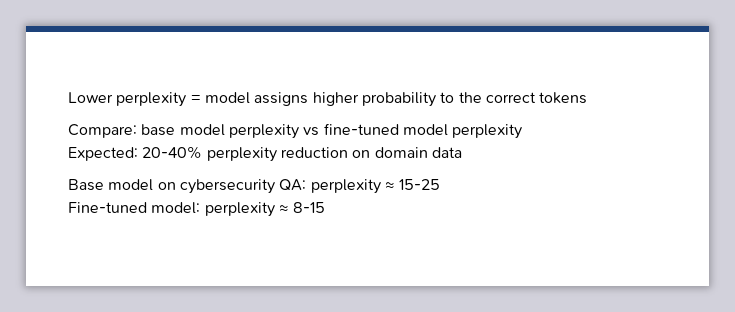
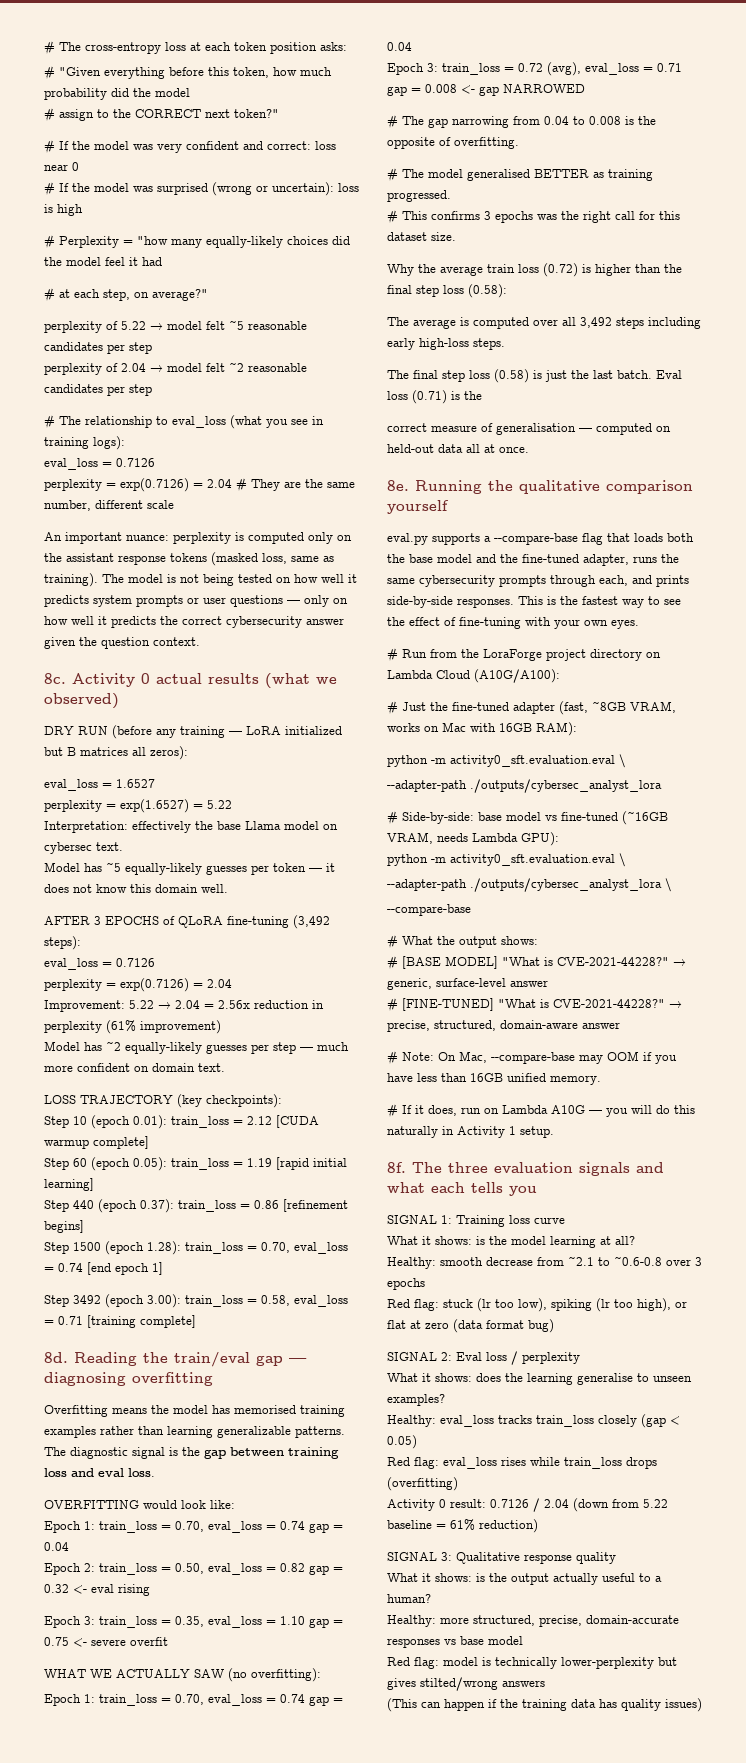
- Lower perplexity = model assigns higher probability to the correct tokens
- Compare: base model perplexity vs fine-tuned model perplexity
- Expected: 20-40% perplexity reduction on domain data
- Base model on cybersecurity QA: perplexity ≈ 15-25
- Fine-tuned model: perplexity ≈ 8-15
+ # The cross-entropy loss at each token position asks:
+ # "Given everything before this token, how much probability did the model
+ # assign to the CORRECT next token?"
+ # If the model was very confident and correct: loss near 0
+ # If the model was surprised (wrong or uncertain): loss is high
+ # Perplexity = "how many equally-likely choices did the model feel it had
+ # at each step, on average?"
+ perplexity of 5.22 → model felt ~5 reasonable candidates per step
+ perplexity of 2.04 → model felt ~2 reasonable candidates per step
+ # The relationship to eval_loss (what you see in training logs):
+ eval_loss = 0.7126
+ perplexity = exp(0.7126) = 2.04 # They are the same number, different scale
+ An important nuance: perplexity is computed only on the assistant response tokens (masked loss, same as training). The model is not being tested on how well it predicts system prompts or user questions — only on how well it predicts the correct cybersecurity answer given the question context.
+ 8c. Activity 0 actual results (what we observed)
+ DRY RUN (before any training — LoRA initialized but B matrices all zeros):
+ eval_loss = 1.6527
+ perplexity = exp(1.6527) = 5.22
+ Interpretation: effectively the base Llama model on cybersec text.
+ Model has ~5 equally-likely guesses per token — it does not know this domain well.
+ AFTER 3 EPOCHS of QLoRA fine-tuning (3,492 steps):
+ eval_loss = 0.7126
+ perplexity = exp(0.7126) = 2.04
+ Improvement: 5.22 → 2.04 = 2.56x reduction in perplexity (61% improvement)
+ Model has ~2 equally-likely guesses per step — much more confident on domain text.
+ LOSS TRAJECTORY (key checkpoints):
+ Step 10 (epoch 0.01): train_loss = 2.12 [CUDA warmup complete]
+ Step 60 (epoch 0.05): train_loss = 1.19 [rapid initial learning]
+ Step 440 (epoch 0.37): train_loss = 0.86 [refinement begins]
+ Step 1500 (epoch 1.28): train_loss = 0.70, eval_loss = 0.74 [end epoch 1]
+ Step 3492 (epoch 3.00): train_loss = 0.58, eval_loss = 0.71 [training complete]
+ 8d. Reading the train/eval gap — diagnosing overfitting
+ Overfitting means the model has memorised training examples rather than learning generalizable patterns. The diagnostic signal is the gap between training loss and eval loss.
+ OVERFITTING would look like:
+ Epoch 1: train_loss = 0.70, eval_loss = 0.74 gap = 0.04
+ Epoch 2: train_loss = 0.50, eval_loss = 0.82 gap = 0.32 <- eval rising
+ Epoch 3: train_loss = 0.35, eval_loss = 1.10 gap = 0.75 <- severe overfit
+ WHAT WE ACTUALLY SAW (no overfitting):
+ Epoch 1: train_loss = 0.70, eval_loss = 0.74 gap = 0.04
+ Epoch 3: train_loss = 0.72 (avg), eval_loss = 0.71 gap = 0.008 <- gap NARROWED
+ # The gap narrowing from 0.04 to 0.008 is the opposite of overfitting.
+ # The model generalised BETTER as training progressed.
+ # This confirms 3 epochs was the right call for this dataset size.
+ Why the average train loss (0.72) is higher than the final step loss (0.58):
+ The average is computed over all 3,492 steps including early high-loss steps.
+ The final step loss (0.58) is just the last batch. Eval loss (0.71) is the
+ correct measure of generalisation — computed on held-out data all at once.
+ 8e. Running the qualitative comparison yourself
+ eval.py supports a --compare-base flag that loads both the base model and the fine-tuned adapter, runs the same cybersecurity prompts through each, and prints side-by-side responses. This is the fastest way to see the effect of fine-tuning with your own eyes.
+ # Run from the LoraForge project directory on Lambda Cloud (A10G/A100):
+ # Just the fine-tuned adapter (fast, ~8GB VRAM, works on Mac with 16GB RAM):
+ python -m activity0_sft.evaluation.eval \
+ --adapter-path ./outputs/cybersec_analyst_lora
+ # Side-by-side: base model vs fine-tuned (~16GB VRAM, needs Lambda GPU):
+ python -m activity0_sft.evaluation.eval \
+ --adapter-path ./outputs/cybersec_analyst_lora \
+ --compare-base
+ # What the output shows:
+ # [BASE MODEL] "What is CVE-2021-44228?" → generic, surface-level answer
+ # [FINE-TUNED] "What is CVE-2021-44228?" → precise, structured, domain-aware answer
+ # Note: On Mac, --compare-base may OOM if you have less than 16GB unified memory.
+ # If it does, run on Lambda A10G — you will do this naturally in Activity 1 setup.
+ 8f. The three evaluation signals and what each tells you
+ SIGNAL 1: Training loss curve
+ What it shows: is the model learning at all?
+ Healthy: smooth decrease from ~2.1 to ~0.6-0.8 over 3 epochs
+ Red flag: stuck (lr too low), spiking (lr too high), or flat at zero (data format bug)
+ SIGNAL 2: Eval loss / perplexity
+ What it shows: does the learning generalise to unseen examples?
+ Healthy: eval_loss tracks train_loss closely (gap < 0.05)
+ Red flag: eval_loss rises while train_loss drops (overfitting)
+ Activity 0 result: 0.7126 / 2.04 (down from 5.22 baseline = 61% reduction)
+ SIGNAL 3: Qualitative response quality
+ What it shows: is the output actually useful to a human?
+ Healthy: more structured, precise, domain-accurate responses vs base model
+ Red flag: model is technically lower-perplexity but gives stilted/wrong answers
+ (This can happen if the training data has quality issues)

